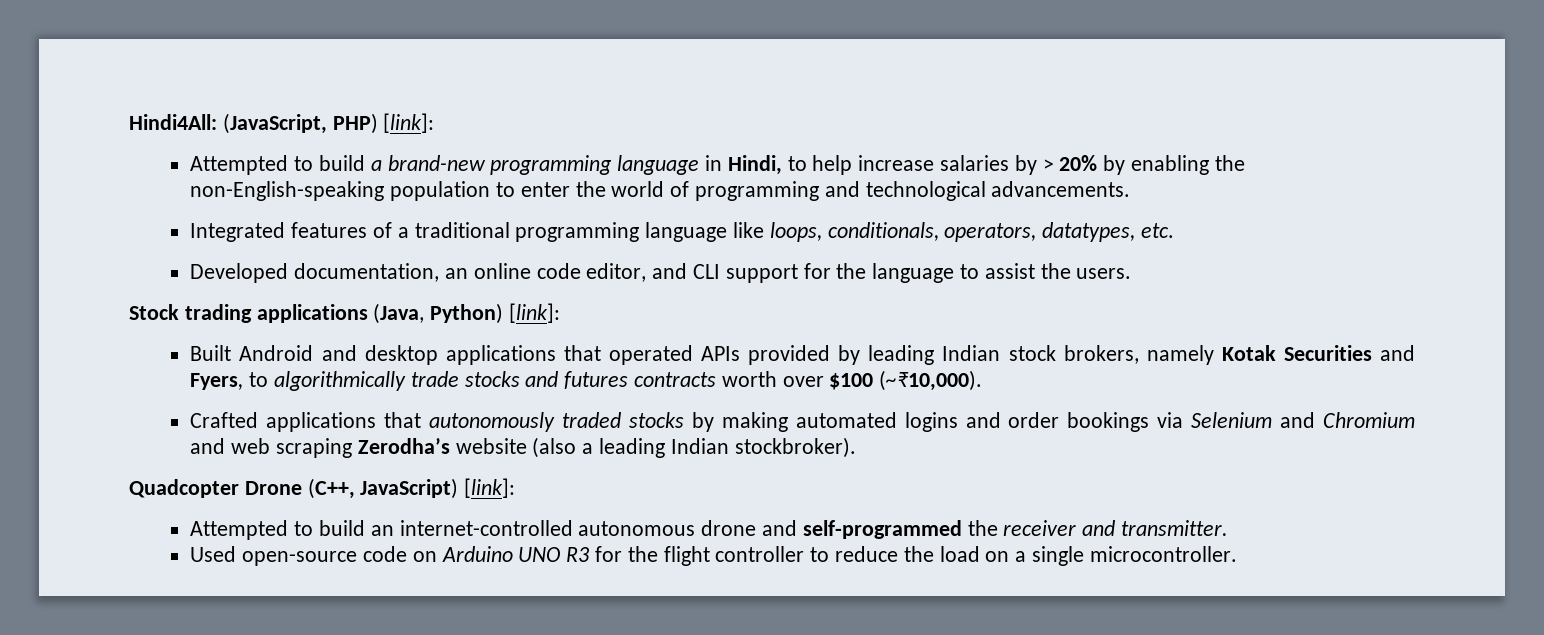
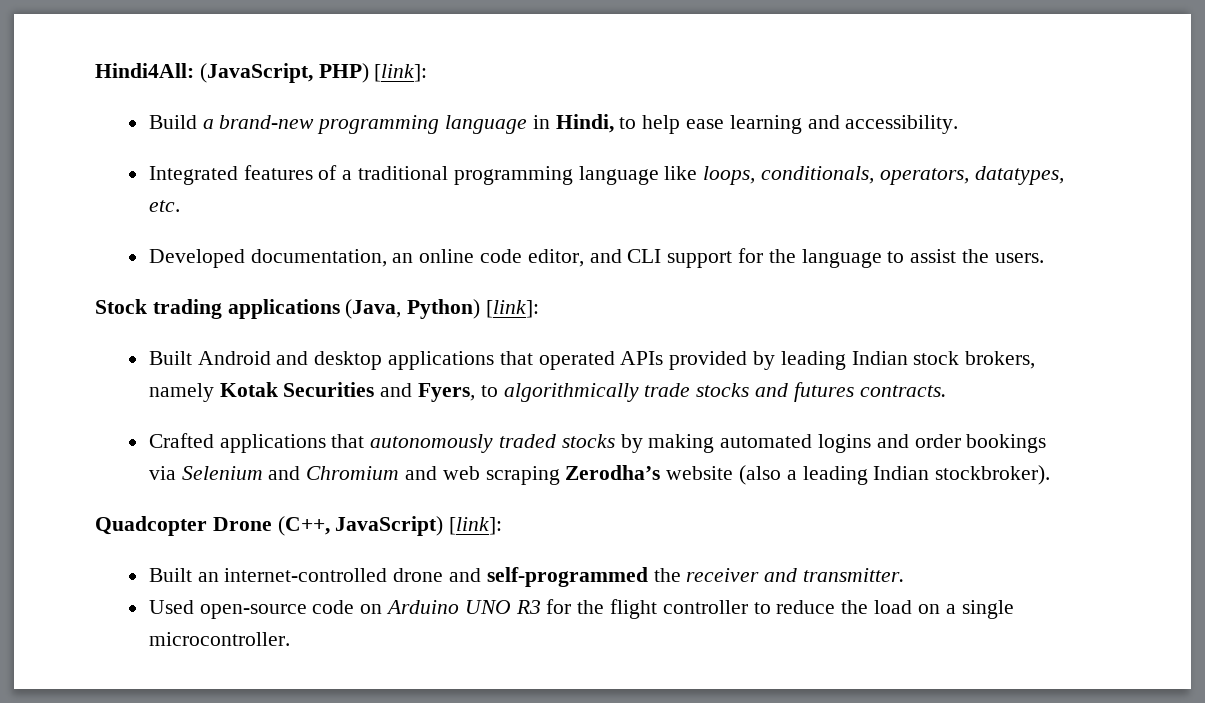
- Attempted to build a brand-new programming language in Hindi, to help increase salaries by > 20% by enabling the non-English-speaking population to enter the world of programming and technological advancements.
+ Build a brand-new programming language in Hindi, to help ease learning and accessibility.
- Built Android and desktop applications that operated APIs provided by leading Indian stock brokers, namely Kotak Securities and Fyers, to algorithmically trade stocks and futures contracts worth over $100 (~₹10,000).
+ Built Android and desktop applications that operated APIs provided by leading Indian stock brokers, namely Kotak Securities and Fyers, to algorithmically trade stocks and futures contracts.
- Attempted to build an internet-controlled autonomous drone and self-programmed the receiver and transmitter.
+ Built an internet-controlled drone and self-programmed the receiver and transmitter.

